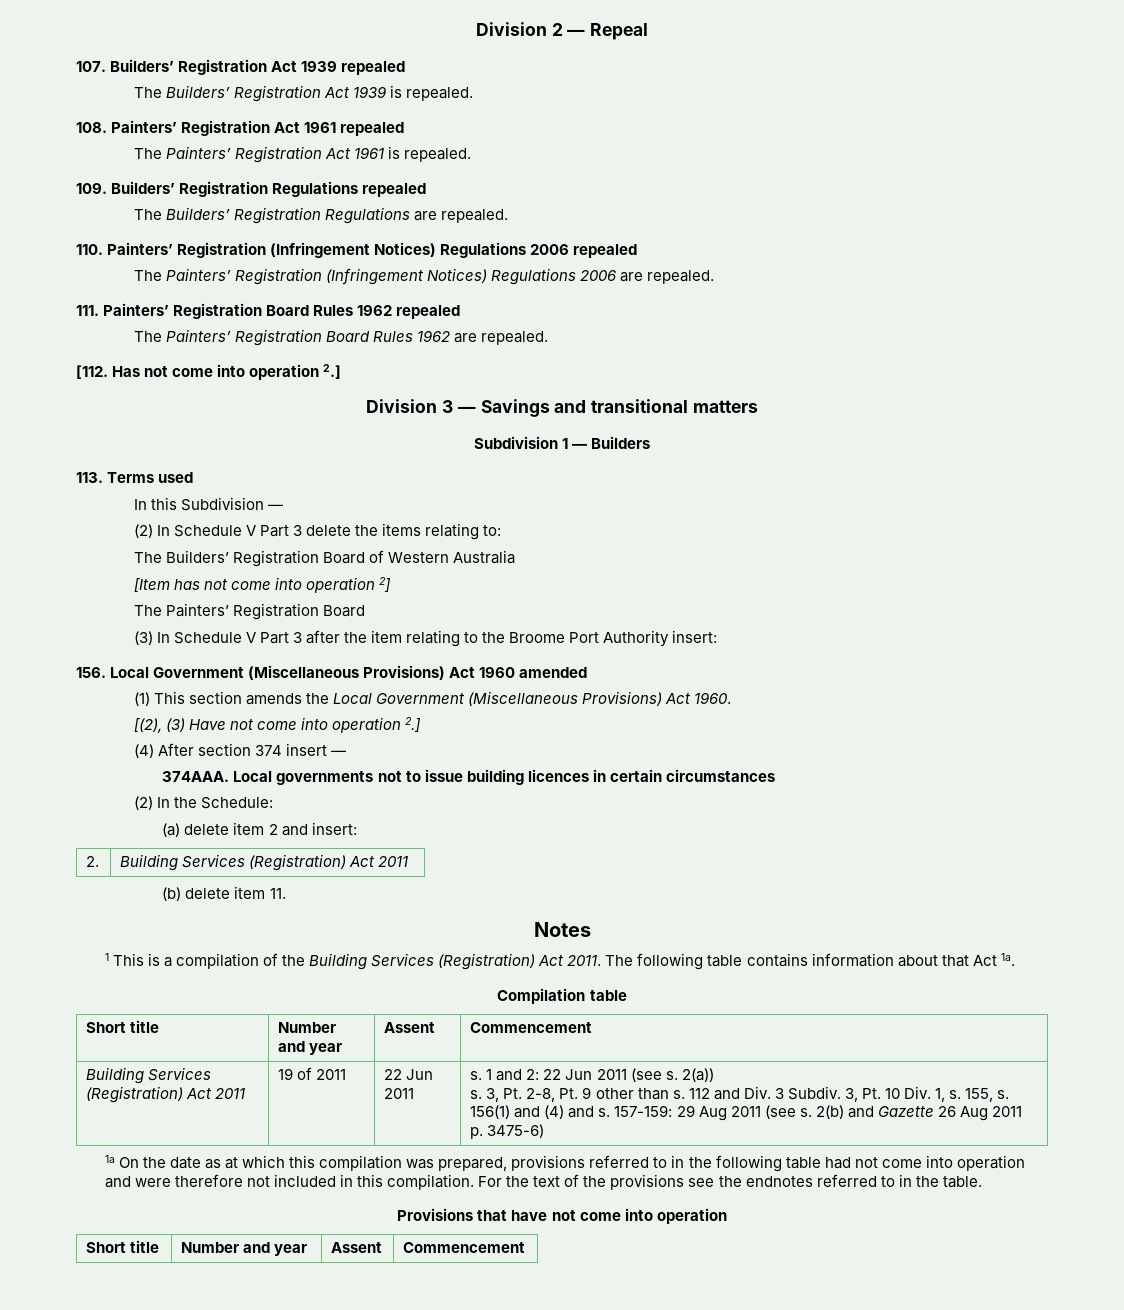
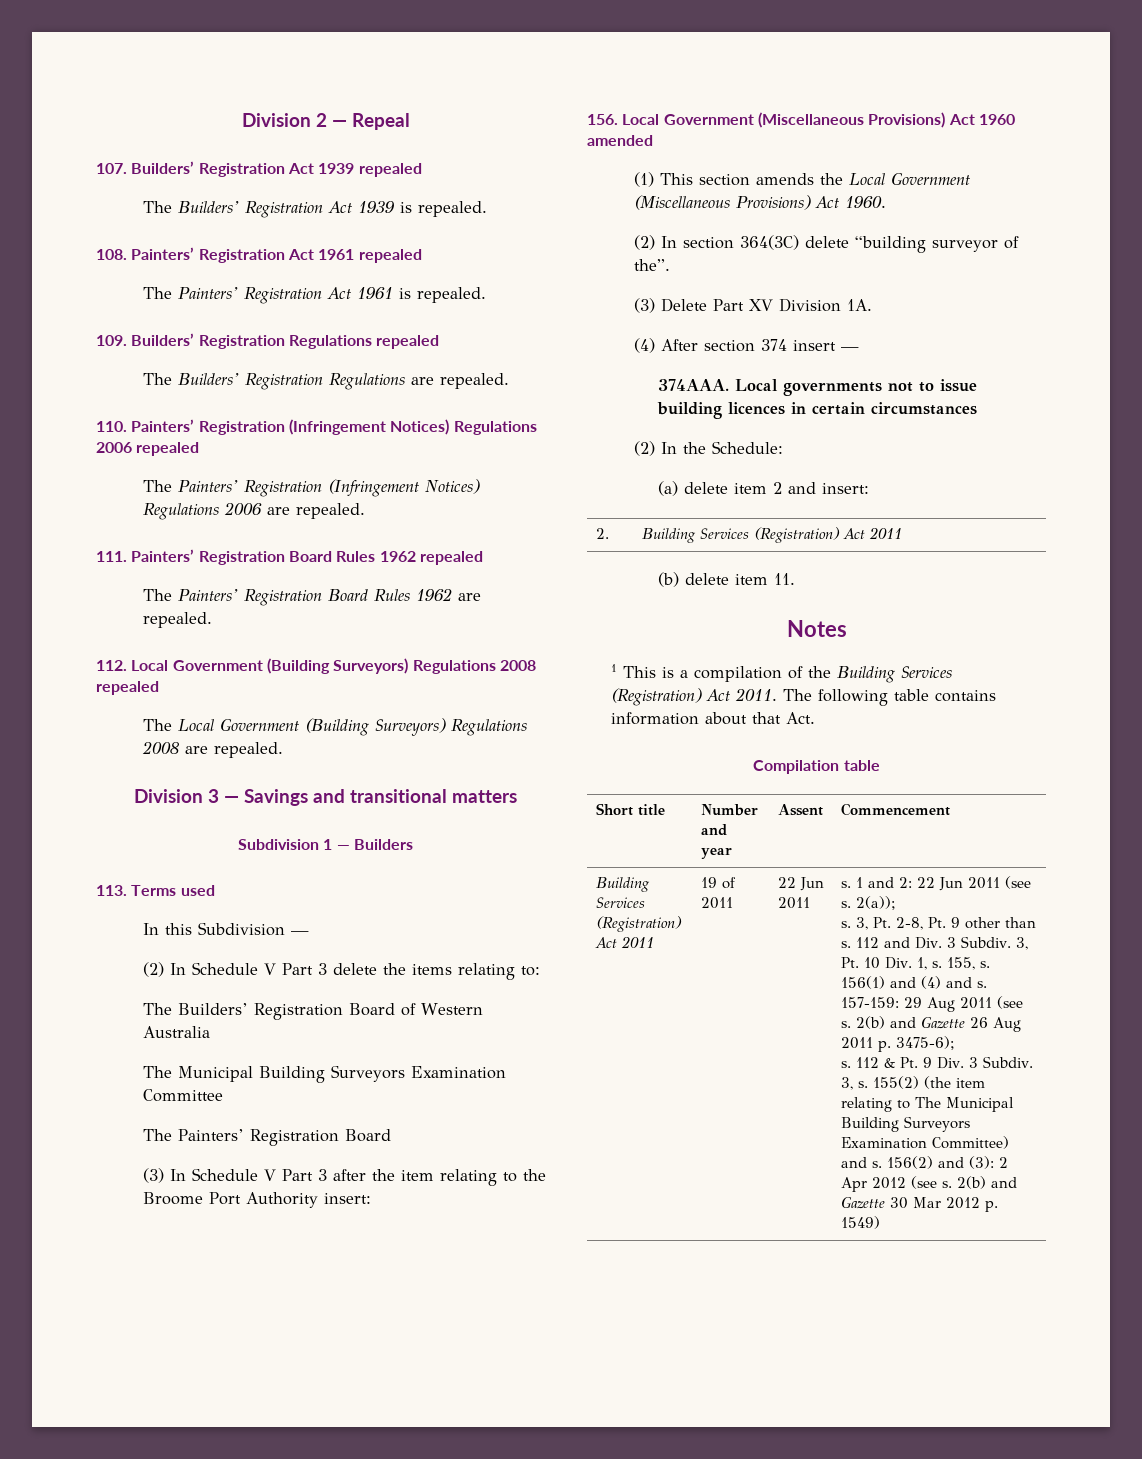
- [112. Has not come into operation 2.]
+ 112. Local Government (Building Surveyors) Regulations 2008 repealed
+ The Local Government (Building Surveyors) Regulations 2008 are repealed.
- [Item has not come into operation 2]
+ The Municipal Building Surveyors Examination Committee
- [(2), (3) Have not come into operation 2.]
+ (2) In section 364(3C) delete “building surveyor of the”.
+ (3) Delete Part XV Division 1A.
- The following table contains information about that Act 1a.
+ The following table contains information about that Act.
- 2(a))
+ 2(a));
- 2(b) and Gazette 26 Aug 2011 p. 3475-6)
- 1a On the date as at which this compilation was prepared, provisions referred to in the following table had not come into operation and were therefore not included in this compilation. For the text of the provisions see the endnotes referred to in the table.
- Provisions that have not come into operation
- Short title | Number and year | Assent | Commencement
+ 2(b) and Gazette 26 Aug 2011 p. 3475-6);
+ s. 112 & Pt. 9 Div. 3 Subdiv. 3, s. 155(2) (the item relating to The Municipal Building Surveyors Examination Committee) and s. 156(2) and (3): 2 Apr 2012 (see s. 2(b) and Gazette 30 Mar 2012 p. 1549)

